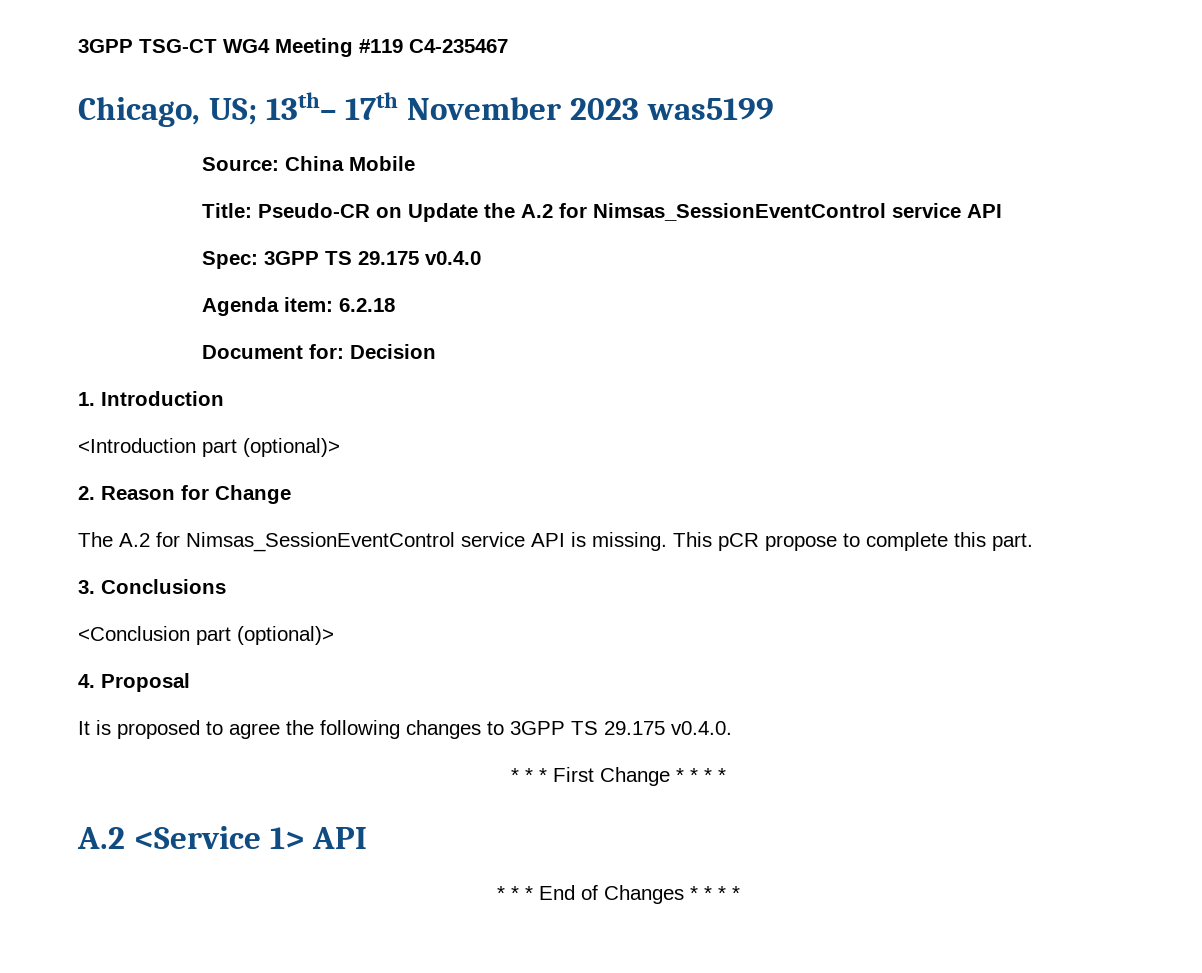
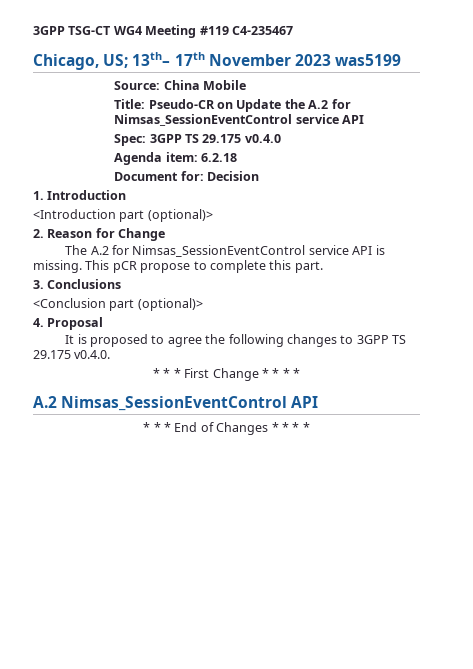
- A.2 <Service 1> API
+ A.2 Nimsas_SessionEventControl API

